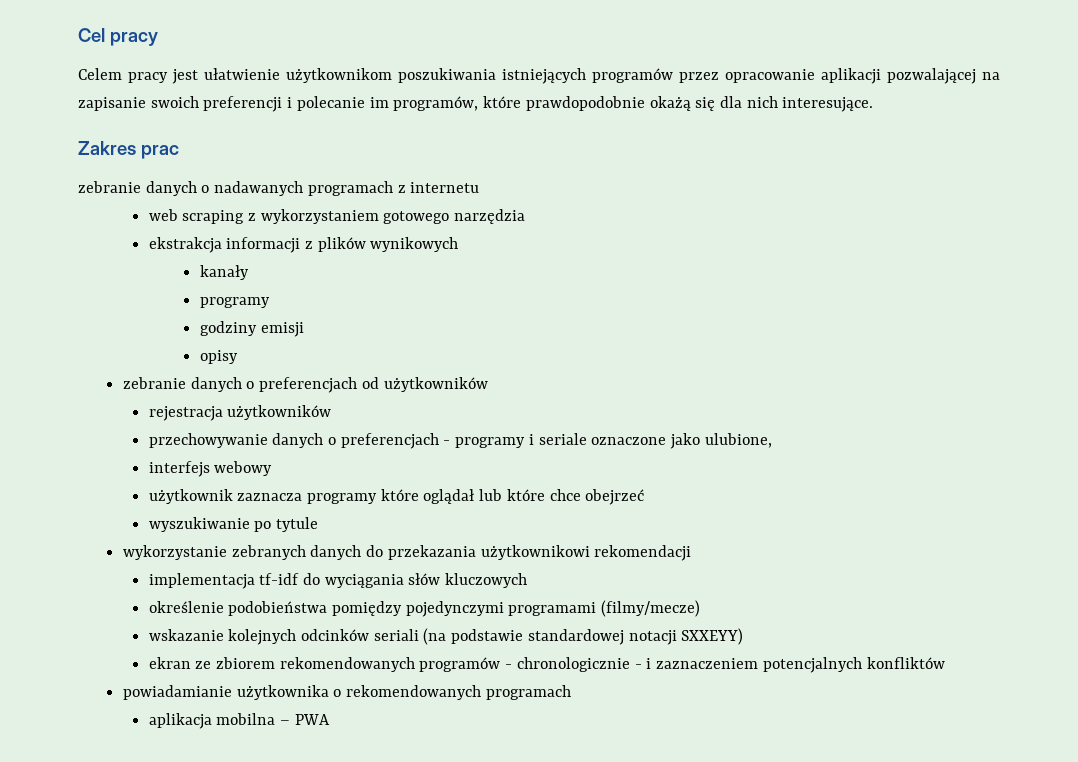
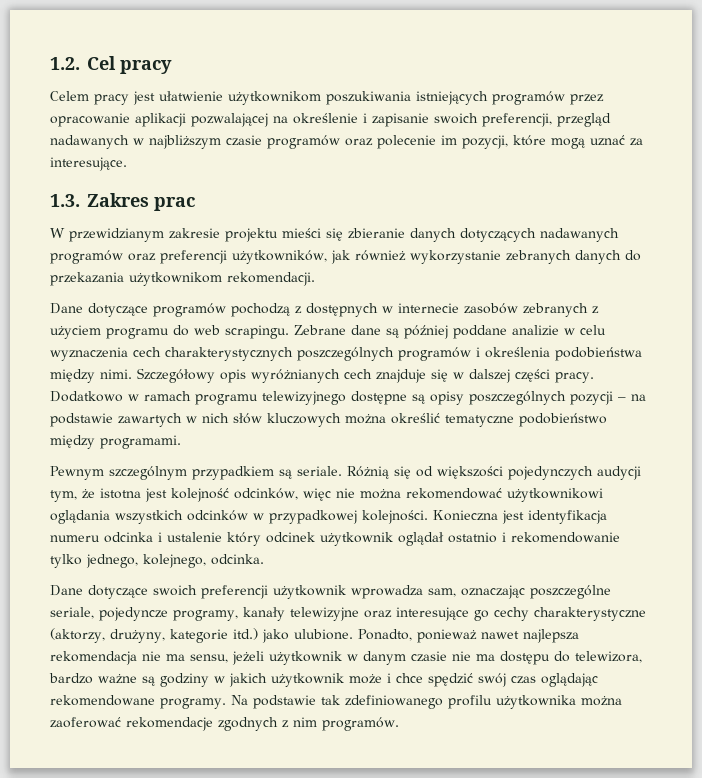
- Cel pracy
+ 1.2. Cel pracy
- Celem pracy jest ułatwienie użytkownikom poszukiwania istniejących programów przez opracowanie aplikacji pozwalającej na zapisanie swoich preferencji i polecanie im programów, które prawdopodobnie okażą się dla nich interesujące.
+ Celem pracy jest ułatwienie użytkownikom poszukiwania istniejących programów przez opracowanie aplikacji pozwalającej na określenie i zapisanie swoich preferencji, przegląd nadawanych w najbliższym czasie programów oraz polecenie im pozycji, które mogą uznać za interesujące.
- Zakres prac
+ 1.3. Zakres prac
- zebranie danych o nadawanych programach z internetu
- web scraping z wykorzystaniem gotowego narzędzia
- ekstrakcja informacji z plików wynikowych
- kanały
- programy
- godziny emisji
- opisy
- zebranie danych o preferencjach od użytkowników
- rejestracja użytkowników
- przechowywanie danych o preferencjach - programy i seriale oznaczone jako ulubione,
- interfejs webowy
- użytkownik zaznacza programy które oglądał lub które chce obejrzeć
- wyszukiwanie po tytule
- wykorzystanie zebranych danych do przekazania użytkownikowi rekomendacji
- implementacja tf-idf do wyciągania słów kluczowych
- określenie podobieństwa pomiędzy pojedynczymi programami (filmy/mecze)
- wskazanie kolejnych odcinków seriali (na podstawie standardowej notacji SXXEYY)
- ekran ze zbiorem rekomendowanych programów - chronologicznie - i zaznaczeniem potencjalnych konfliktów
- powiadamianie użytkownika o rekomendowanych programach
- aplikacja mobilna – PWA
+ W przewidzianym zakresie projektu mieści się zbieranie danych dotyczących nadawanych programów oraz preferencji użytkowników, jak również wykorzystanie zebranych danych do przekazania użytkownikom rekomendacji.
+ Dane dotyczące programów pochodzą z dostępnych w internecie zasobów zebranych z użyciem programu do web scrapingu. Zebrane dane są później poddane analizie w celu wyznaczenia cech charakterystycznych poszczególnych programów i określenia podobieństwa między nimi. Szczegółowy opis wyróżnianych cech znajduje się w dalszej części pracy. Dodatkowo w ramach programu telewizyjnego dostępne są opisy poszczególnych pozycji – na podstawie zawartych w nich słów kluczowych można określić tematyczne podobieństwo między programami.
+ Pewnym szczególnym przypadkiem są seriale. Różnią się od większości pojedynczych audycji tym, że istotna jest kolejność odcinków, więc nie można rekomendować użytkownikowi oglądania wszystkich odcinków w przypadkowej kolejności. Konieczna jest identyfikacja numeru odcinka i ustalenie który odcinek użytkownik oglądał ostatnio i rekomendowanie tylko jednego, kolejnego, odcinka.
+ Dane dotyczące swoich preferencji użytkownik wprowadza sam, oznaczając poszczególne seriale, pojedyncze programy, kanały telewizyjne oraz interesujące go cechy charakterystyczne (aktorzy, drużyny, kategorie itd.) jako ulubione. Ponadto, ponieważ nawet najlepsza rekomendacja nie ma sensu, jeżeli użytkownik w danym czasie nie ma dostępu do telewizora, bardzo ważne są godziny w jakich użytkownik może i chce spędzić swój czas oglądając rekomendowane programy. Na podstawie tak zdefiniowanego profilu użytkownika można zaoferować rekomendacje zgodnych z nim programów.

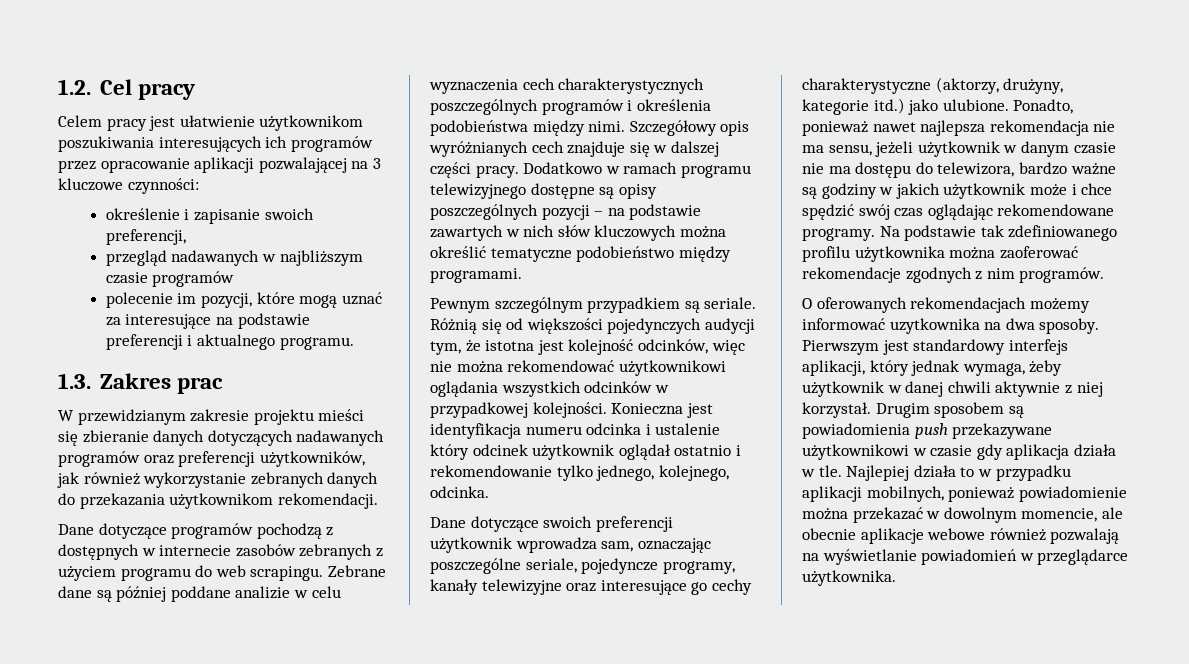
- Celem pracy jest ułatwienie użytkownikom poszukiwania istniejących programów przez opracowanie aplikacji pozwalającej na określenie i zapisanie swoich preferencji, przegląd nadawanych w najbliższym czasie programów oraz polecenie im pozycji, które mogą uznać za interesujące.
+ Celem pracy jest ułatwienie użytkownikom poszukiwania interesujących ich programów przez opracowanie aplikacji pozwalającej na 3 kluczowe czynności:
+ określenie i zapisanie swoich preferencji,
+ przegląd nadawanych w najbliższym czasie programów
+ polecenie im pozycji, które mogą uznać za interesujące na podstawie preferencji i aktualnego programu.
+ O oferowanych rekomendacjach możemy informować uzytkownika na dwa sposoby. Pierwszym jest standardowy interfejs aplikacji, który jednak wymaga, żeby użytkownik w danej chwili aktywnie z niej korzystał. Drugim sposobem są powiadomienia push przekazywane użytkownikowi w czasie gdy aplikacja działa w tle. Najlepiej działa to w przypadku aplikacji mobilnych, ponieważ powiadomienie można przekazać w dowolnym momencie, ale obecnie aplikacje webowe również pozwalają na wyświetlanie powiadomień w przeglądarce użytkownika.

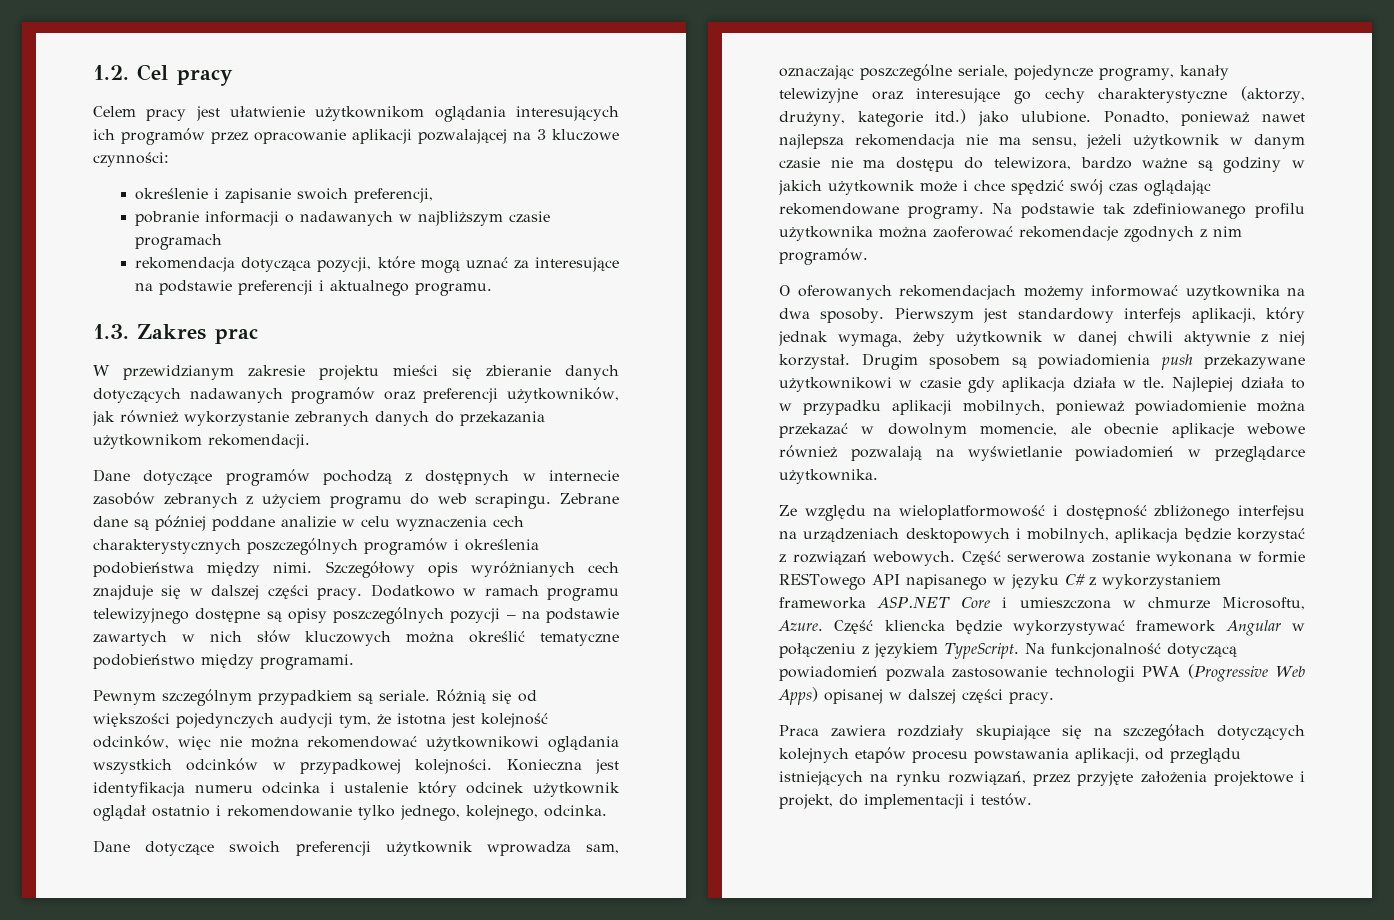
- Celem pracy jest ułatwienie użytkownikom poszukiwania interesujących ich programów przez opracowanie aplikacji pozwalającej na 3 kluczowe czynności:
+ Celem pracy jest ułatwienie użytkownikom oglądania interesujących ich programów przez opracowanie aplikacji pozwalającej na 3 kluczowe czynności:
- przegląd nadawanych w najbliższym czasie programów
- polecenie im pozycji, które mogą uznać za interesujące na podstawie preferencji i aktualnego programu.
+ pobranie informacji o nadawanych w najbliższym czasie programach
+ rekomendacja dotycząca pozycji, które mogą uznać za interesujące na podstawie preferencji i aktualnego programu.
+ Ze względu na wieloplatformowość i dostępność zbliżonego interfejsu na urządzeniach desktopowych i mobilnych, aplikacja będzie korzystać z rozwiązań webowych. Część serwerowa zostanie wykonana w formie RESTowego API napisanego w języku C# z wykorzystaniem frameworka ASP.NET Core i umieszczona w chmurze Microsoftu, Azure. Część kliencka będzie wykorzystywać framework Angular w połączeniu z językiem TypeScript. Na funkcjonalność dotyczącą powiadomień pozwala zastosowanie technologii PWA (Progressive Web Apps) opisanej w dalszej części pracy.
+ Praca zawiera rozdziały skupiające się na szczegółach dotyczących kolejnych etapów procesu powstawania aplikacji, od przeglądu istniejących na rynku rozwiązań, przez przyjęte założenia projektowe i projekt, do implementacji i testów.

